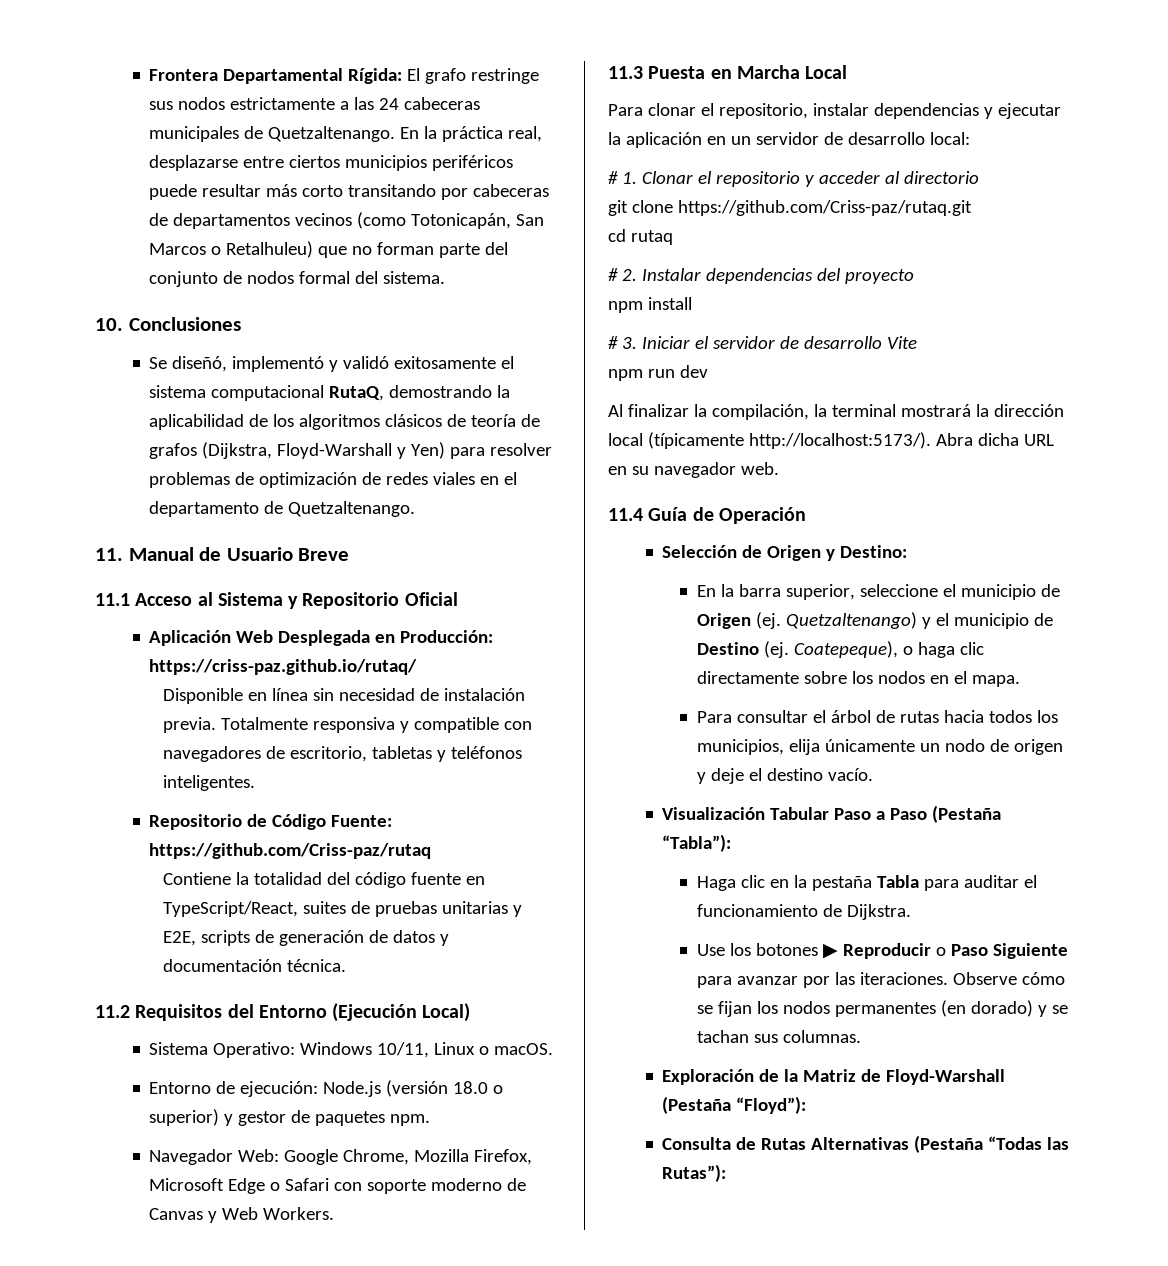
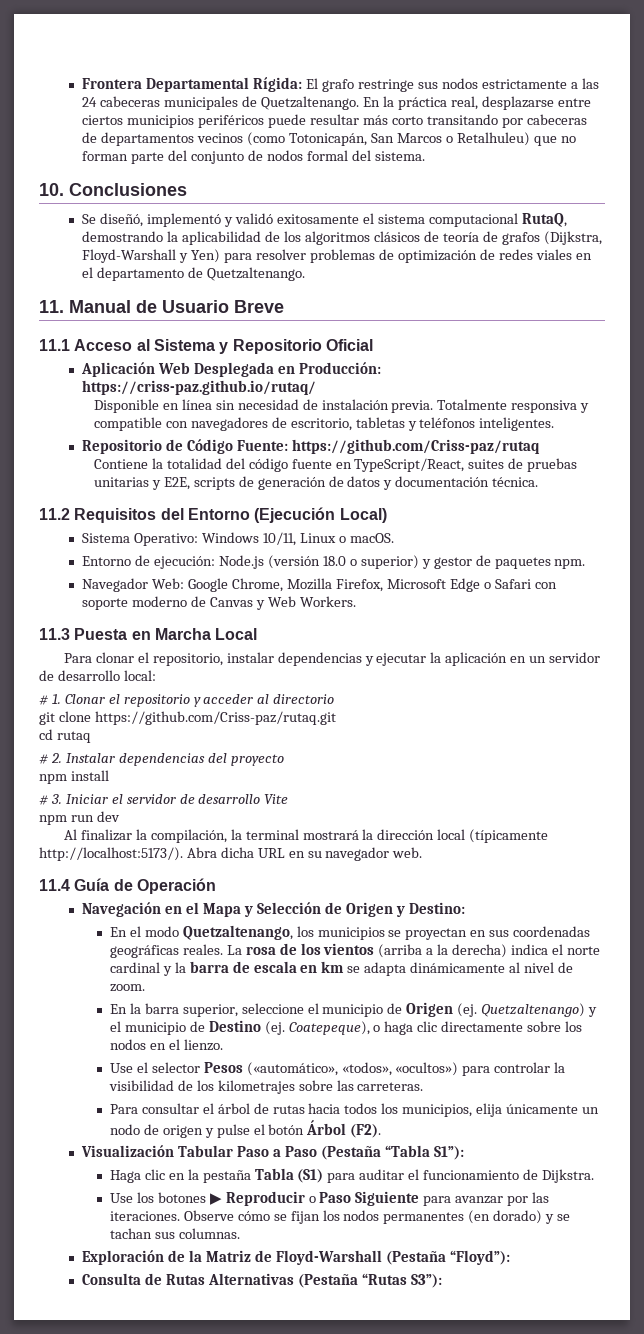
- Selección de Origen y Destino:
+ Navegación en el Mapa y Selección de Origen y Destino:
+ En el modo Quetzaltenango, los municipios se proyectan en sus coordenadas geográficas reales. La rosa de los vientos (arriba a la derecha) indica el norte cardinal y la barra de escala en km se adapta dinámicamente al nivel de zoom.
- Coatepeque), o haga clic directamente sobre los nodos en el mapa.
+ Coatepeque), o haga clic directamente sobre los nodos en el lienzo.
+ Use el selector Pesos («automático», «todos», «ocultos») para controlar la visibilidad de los kilometrajes sobre las carreteras.
- Para consultar el árbol de rutas hacia todos los municipios, elija únicamente un nodo de origen y deje el destino vacío.
+ Para consultar el árbol de rutas hacia todos los municipios, elija únicamente un nodo de origen y pulse el botón Árbol (F2).
- Visualización Tabular Paso a Paso (Pestaña “Tabla”):
+ Visualización Tabular Paso a Paso (Pestaña “Tabla S1”):
- Haga clic en la pestaña Tabla para auditar el funcionamiento de Dijkstra.
+ Haga clic en la pestaña Tabla (S1) para auditar el funcionamiento de Dijkstra.
- Consulta de Rutas Alternativas (Pestaña “Todas las Rutas”):
+ Consulta de Rutas Alternativas (Pestaña “Rutas S3”):

